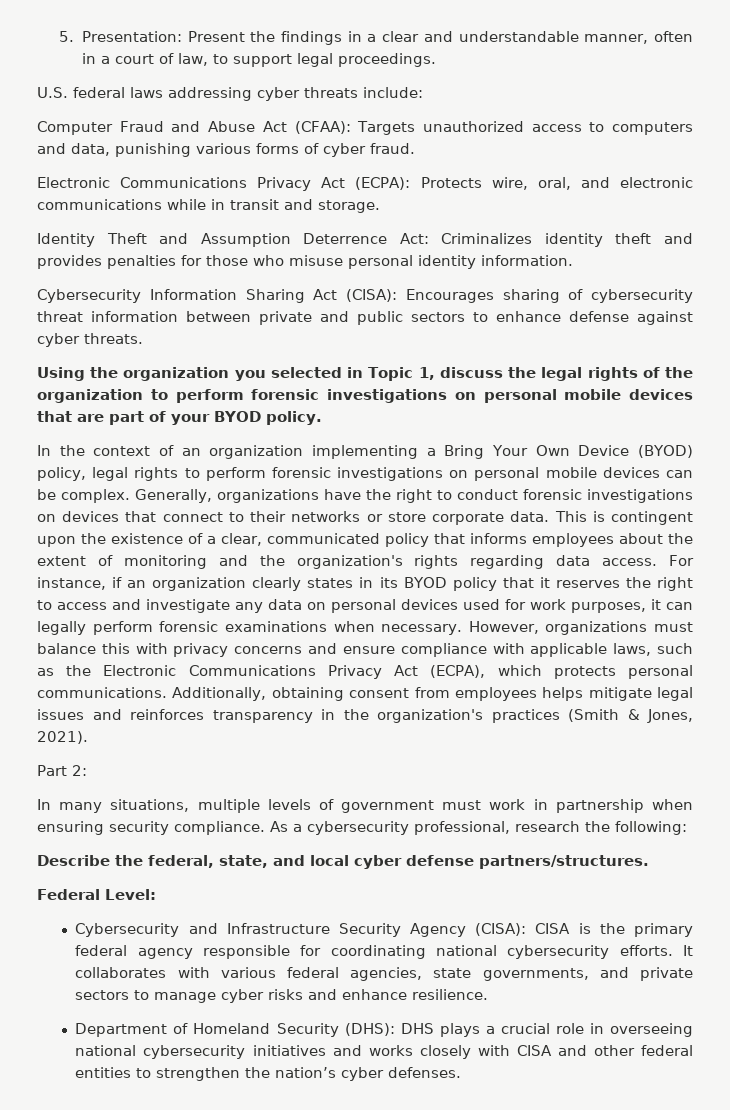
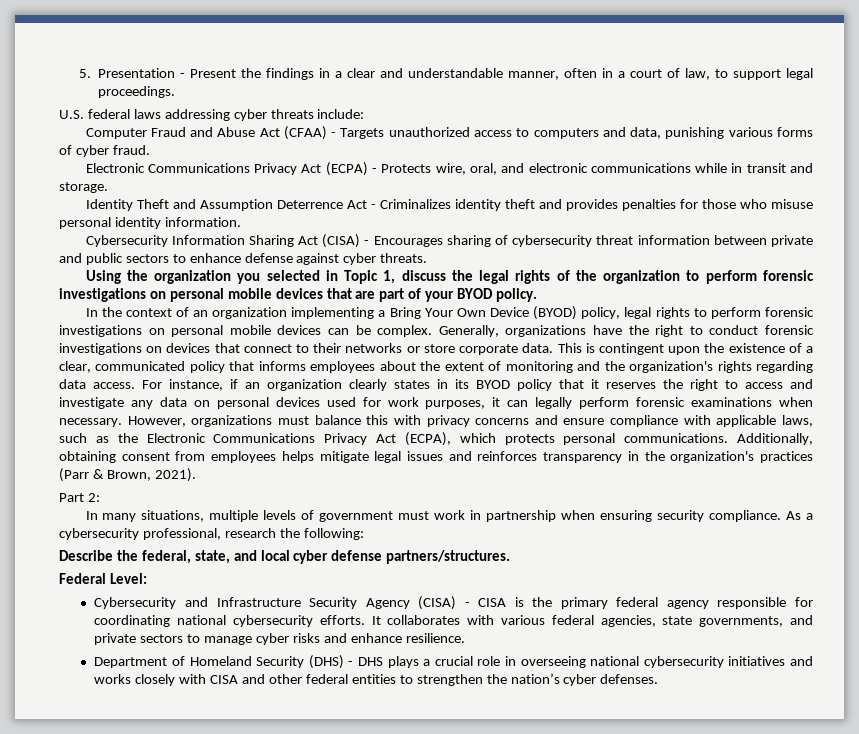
- 5. Presentation: Present the findings in a clear and understandable manner, often in a court of law, to support legal proceedings.
+ 5. Presentation - Present the findings in a clear and understandable manner, often in a court of law, to support legal proceedings.
- Computer Fraud and Abuse Act (CFAA): Targets unauthorized access to computers and data, punishing various forms of cyber fraud.
+ Computer Fraud and Abuse Act (CFAA) - Targets unauthorized access to computers and data, punishing various forms of cyber fraud.
- Electronic Communications Privacy Act (ECPA): Protects wire, oral, and electronic communications while in transit and storage.
+ Electronic Communications Privacy Act (ECPA) - Protects wire, oral, and electronic communications while in transit and storage.
- Identity Theft and Assumption Deterrence Act: Criminalizes identity theft and provides penalties for those who misuse personal identity information.
+ Identity Theft and Assumption Deterrence Act - Criminalizes identity theft and provides penalties for those who misuse personal identity information.
- Cybersecurity Information Sharing Act (CISA): Encourages sharing of cybersecurity threat information between private and public sectors to enhance defense against cyber threats.
+ Cybersecurity Information Sharing Act (CISA) - Encourages sharing of cybersecurity threat information between private and public sectors to enhance defense against cyber threats.
- Additionally, obtaining consent from employees helps mitigate legal issues and reinforces transparency in the organization's practices (Smith & Jones, 2021).
+ Additionally, obtaining consent from employees helps mitigate legal issues and reinforces transparency in the organization's practices (Parr & Brown, 2021).
- Cybersecurity and Infrastructure Security Agency (CISA): CISA is the primary federal agency responsible for coordinating national cybersecurity efforts.
+ Cybersecurity and Infrastructure Security Agency (CISA) - CISA is the primary federal agency responsible for coordinating national cybersecurity efforts.
- Department of Homeland Security (DHS): DHS plays a crucial role in overseeing national cybersecurity initiatives and works closely with CISA and other federal entities to strengthen the nation’s cyber defenses.
+ Department of Homeland Security (DHS) - DHS plays a crucial role in overseeing national cybersecurity initiatives and works closely with CISA and other federal entities to strengthen the nation’s cyber defenses.

